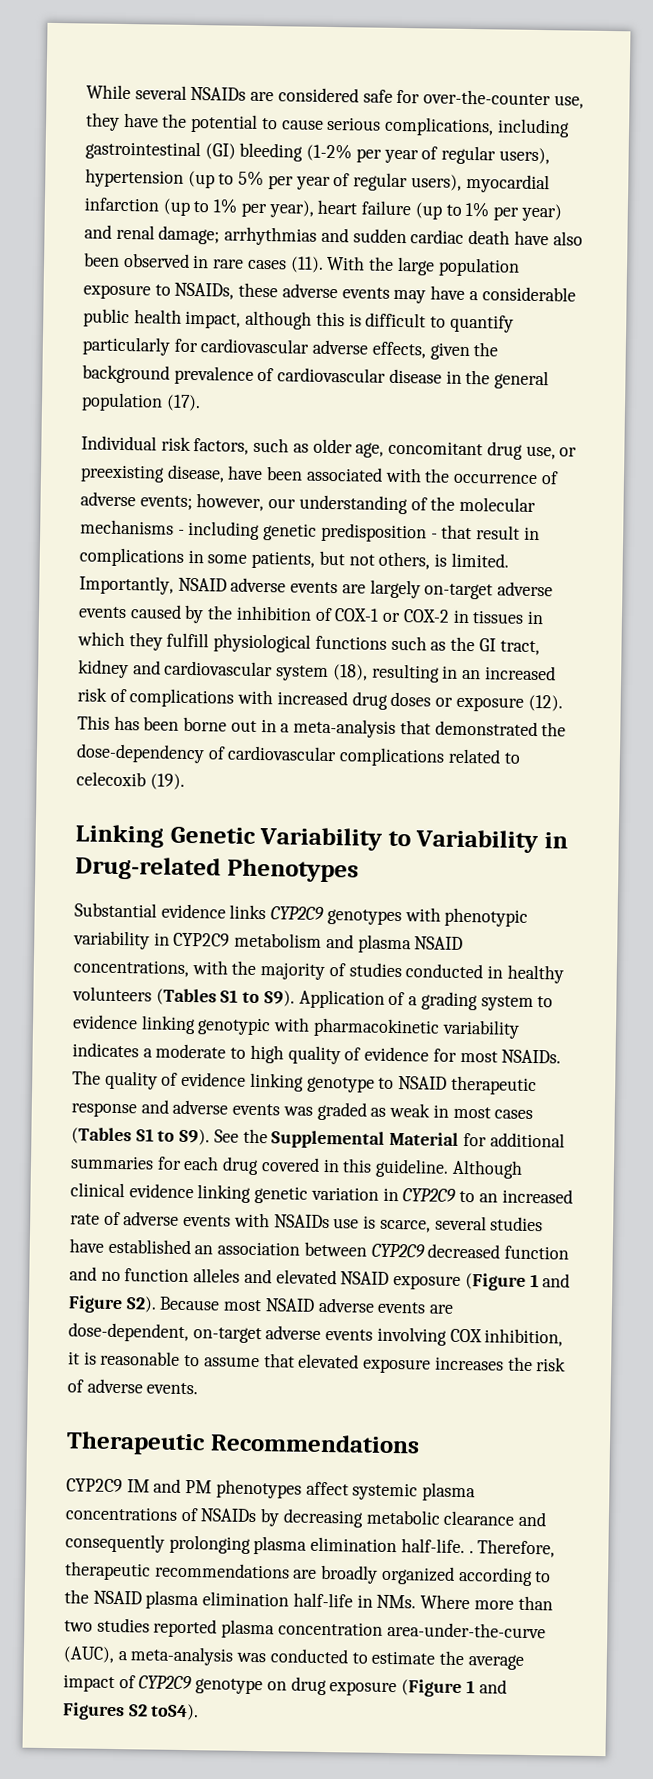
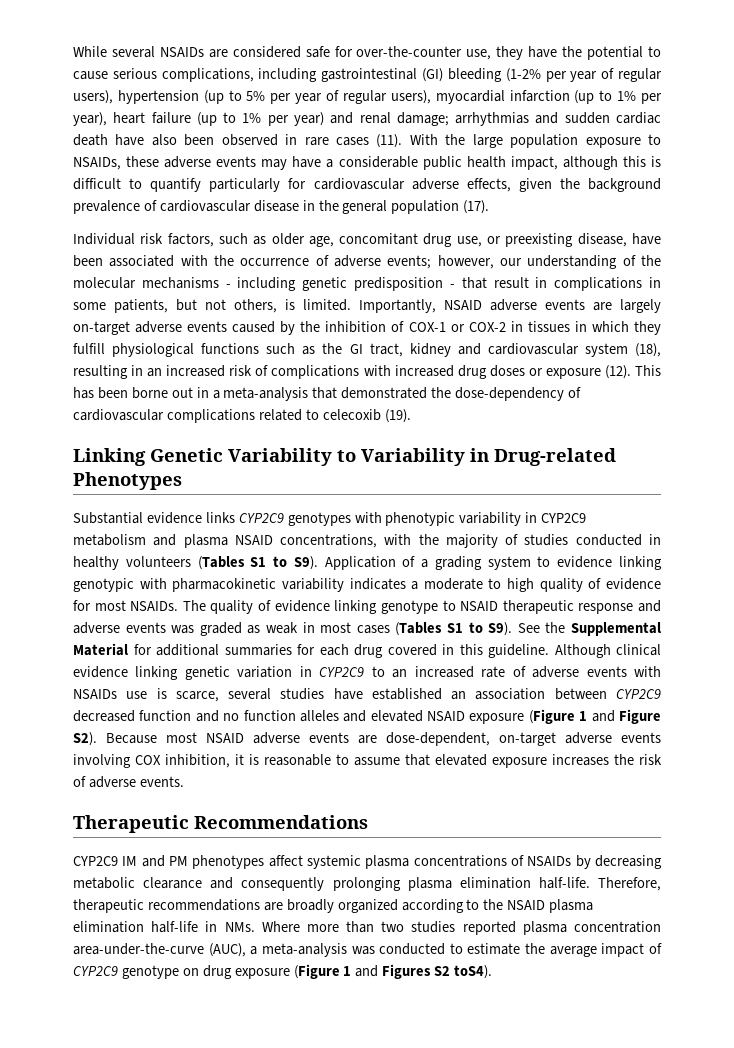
- CYP2C9 IM and PM phenotypes affect systemic plasma concentrations of NSAIDs by decreasing metabolic clearance and consequently prolonging plasma elimination half-life. .
+ CYP2C9 IM and PM phenotypes affect systemic plasma concentrations of NSAIDs by decreasing metabolic clearance and consequently prolonging plasma elimination half-life.

